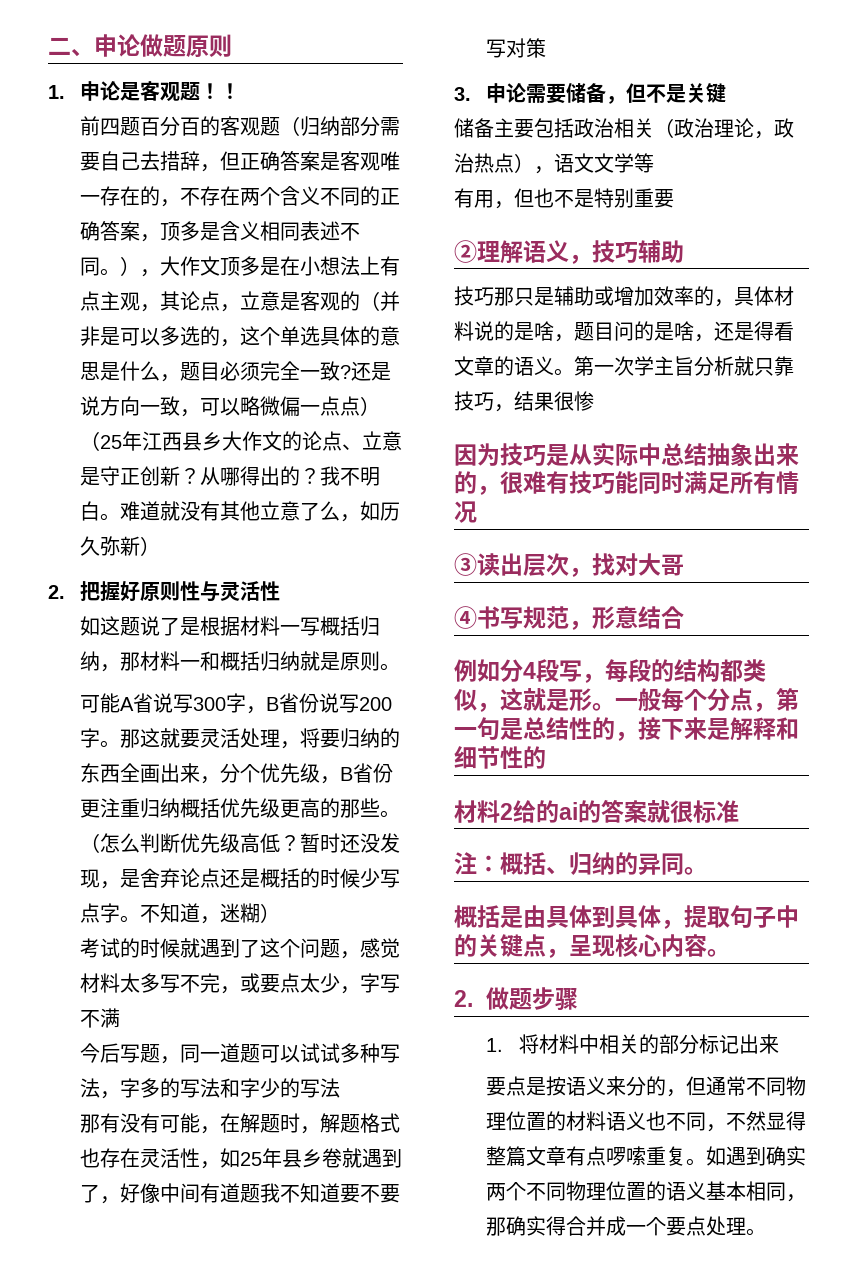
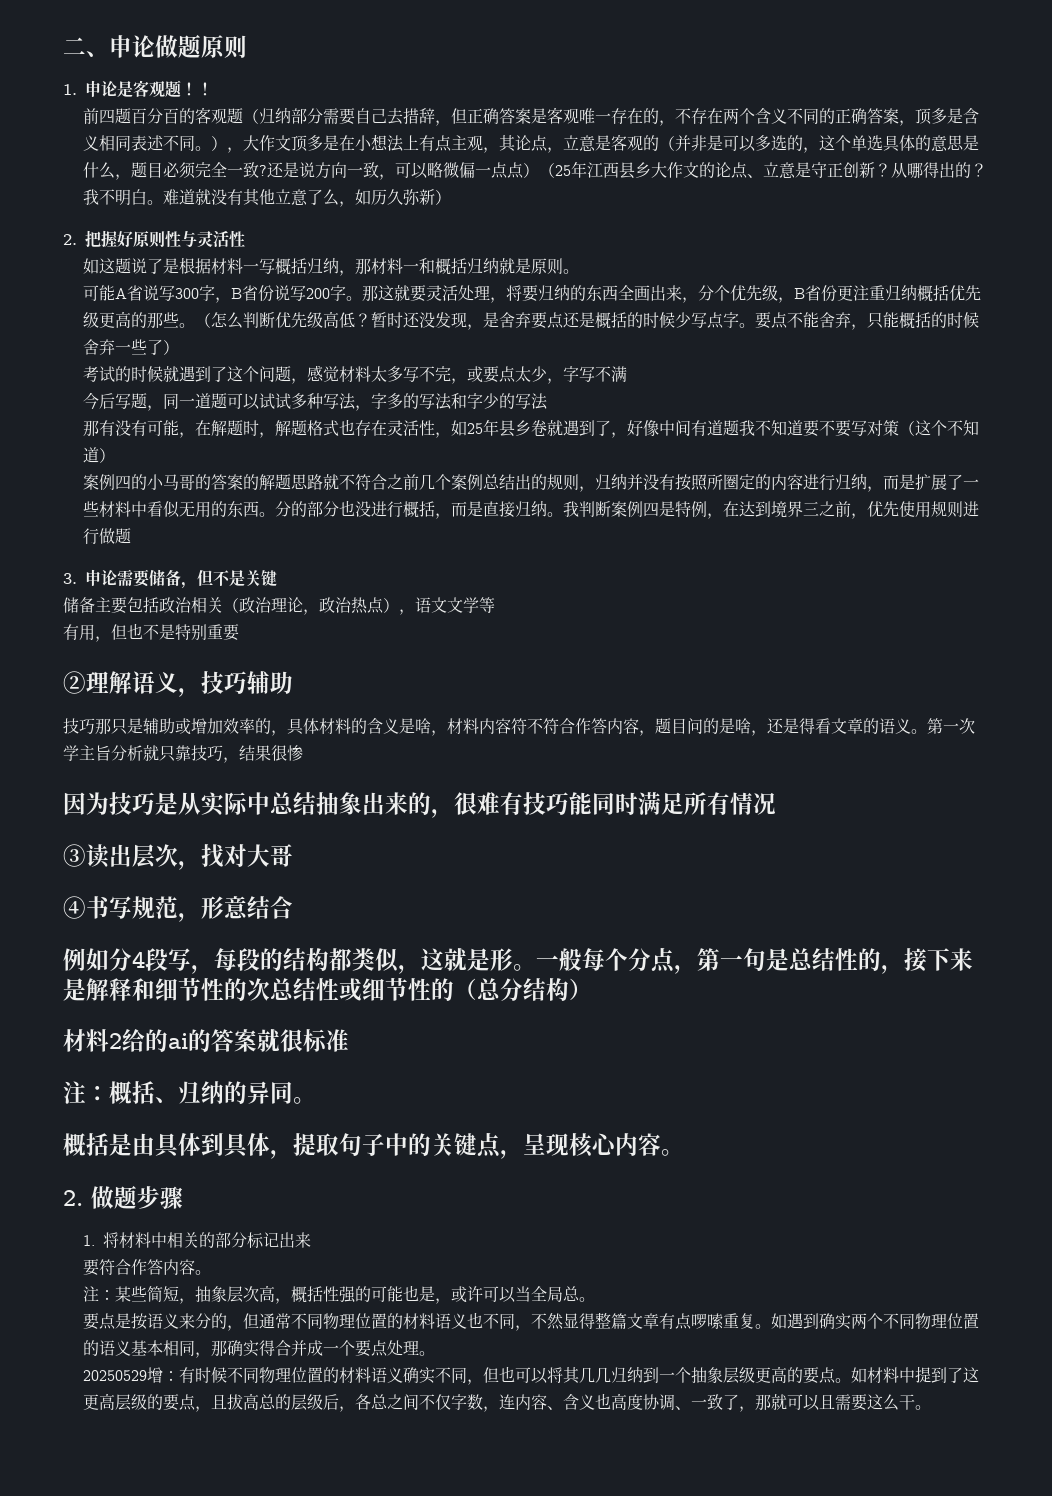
- 暂时还没发现，是舍弃论点还是概括的时候少写点字。
+ 暂时还没发现，是舍弃要点还是概括的时候少写点字。
- 不知道，迷糊）
+ 要点不能舍弃，只能概括的时候舍弃一些了）
- 那有没有可能，在解题时，解题格式也存在灵活性，如25年县乡卷就遇到了，好像中间有道题我不知道要不要写对策
+ 那有没有可能，在解题时，解题格式也存在灵活性，如25年县乡卷就遇到了，好像中间有道题我不知道要不要写对策（这个不知道）
+ 案例四的小马哥的答案的解题思路就不符合之前几个案例总结出的规则，归纳并没有按照所圈定的内容进行归纳，而是扩展了一些材料中看似无用的东西。分的部分也没进行概括，而是直接归纳。我判断案例四是特例，在达到境界三之前，优先使用规则进行做题
- 技巧那只是辅助或增加效率的，具体材料说的是啥，题目问的是啥，还是得看文章的语义。
+ 技巧那只是辅助或增加效率的，具体材料的含义是啥，材料内容符不符合作答内容，题目问的是啥，还是得看文章的语义。
- 一般每个分点，第一句是总结性的，接下来是解释和细节性的
+ 一般每个分点，第一句是总结性的，接下来是解释和细节性的次总结性或细节性的（总分结构）
+ 要符合作答内容。
+ 注：某些简短，抽象层次高，概括性强的可能也是，或许可以当全局总。
+ 20250529增：有时候不同物理位置的材料语义确实不同，但也可以将其几几归纳到一个抽象层级更高的要点。如材料中提到了这更高层级的要点，且拔高总的层级后，各总之间不仅字数，连内容、含义也高度协调、一致了，那就可以且需要这么干。

